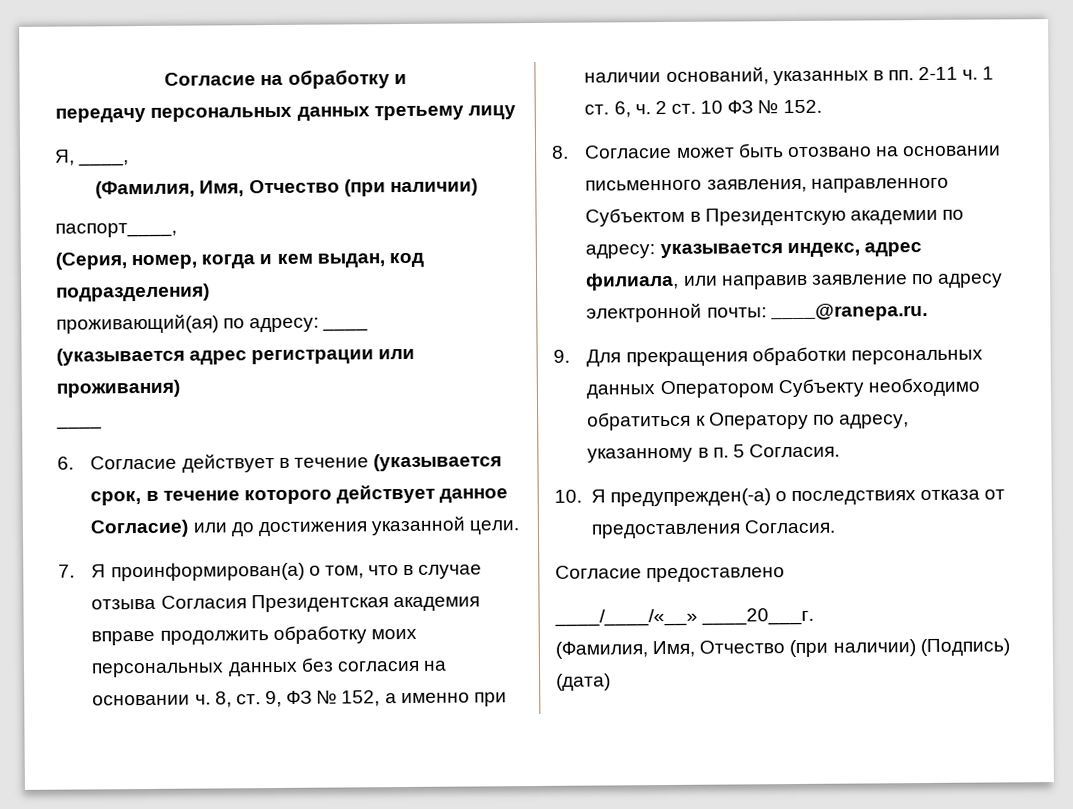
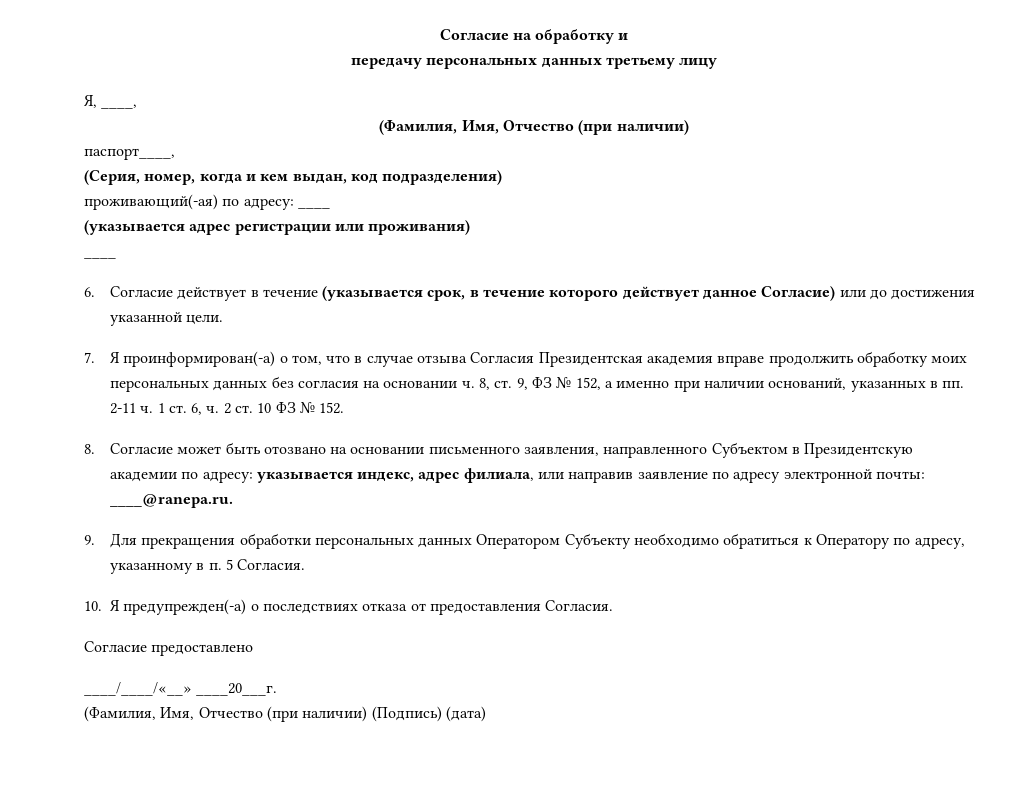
- проживающий(ая) по адресу: ____
+ проживающий(-ая) по адресу: ____
- 7. Я проинформирован(а) о том, что в случае отзыва Согласия Президентская академия вправе продолжить обработку моих персональных данных без согласия на основании ч. 8, ст. 9, ФЗ № 152, а именно при наличии оснований, указанных в пп. 2-11 ч. 1 ст. 6, ч. 2 ст. 10 ФЗ № 152.
+ 7. Я проинформирован(-а) о том, что в случае отзыва Согласия Президентская академия вправе продолжить обработку моих персональных данных без согласия на основании ч. 8, ст. 9, ФЗ № 152, а именно при наличии оснований, указанных в пп. 2-11 ч. 1 ст. 6, ч. 2 ст. 10 ФЗ № 152.

